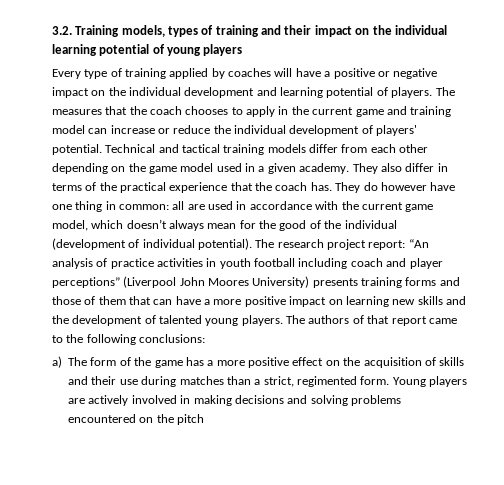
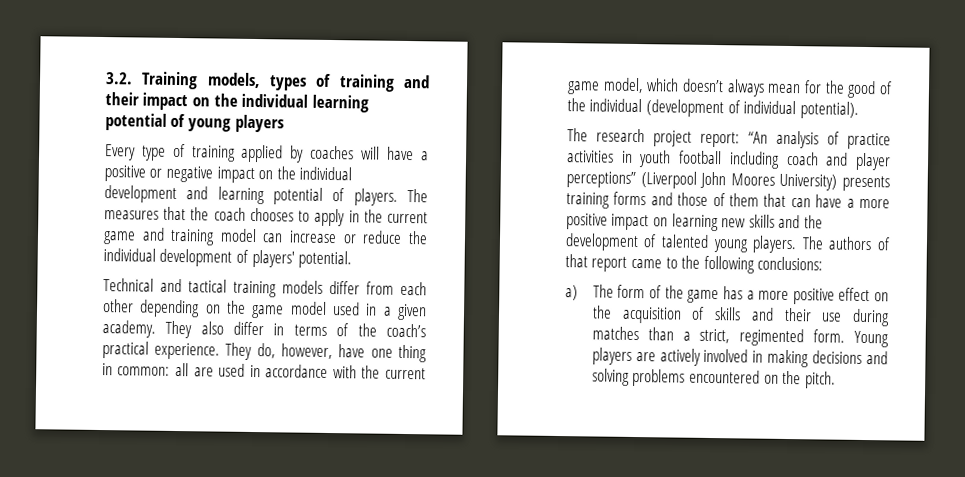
- The measures that the coach chooses to apply in the current game and training model can increase or reduce the individual development of players' potential. Technical and tactical training models differ from each other depending on the game model used in a given academy.
+ The measures that the coach chooses to apply in the current game and training model can increase or reduce the individual development of players' potential.
+ Technical and tactical training models differ from each other depending on the game model used in a given academy.
- They also differ in terms of the practical experience that the coach has. They do however have one thing in common:
+ They also differ in terms of the coach’s practical experience. They do, however, have one thing in common:
- all are used in accordance with the current game model, which doesn’t always mean for the good of the individual (development of individual potential). The research project report:
+ all are used in accordance with the current game model, which doesn’t always mean for the good of the individual (development of individual potential).
+ The research project report:
- Young players are actively involved in making decisions and solving problems encountered on the pitch
+ Young players are actively involved in making decisions and solving problems encountered on the pitch.

